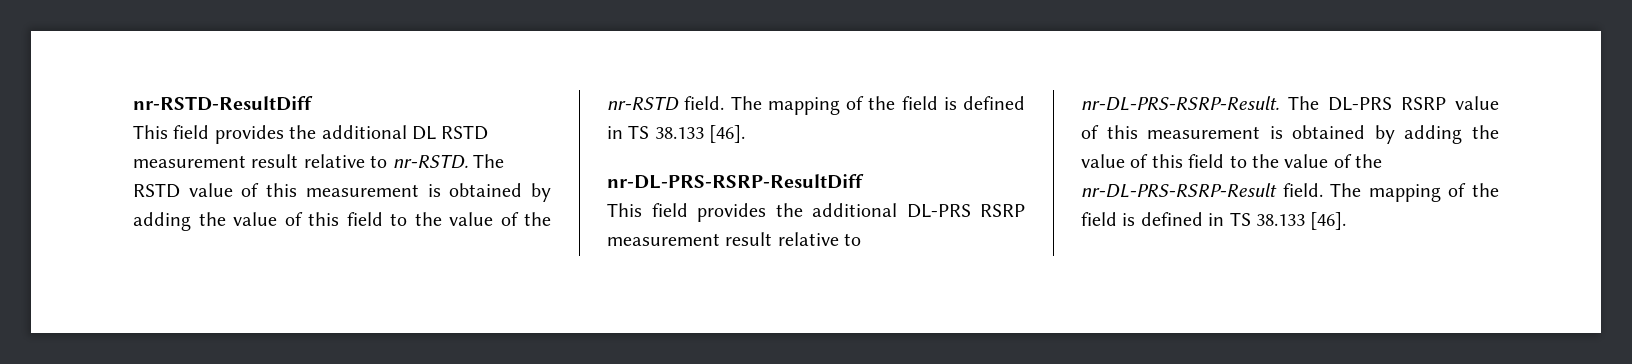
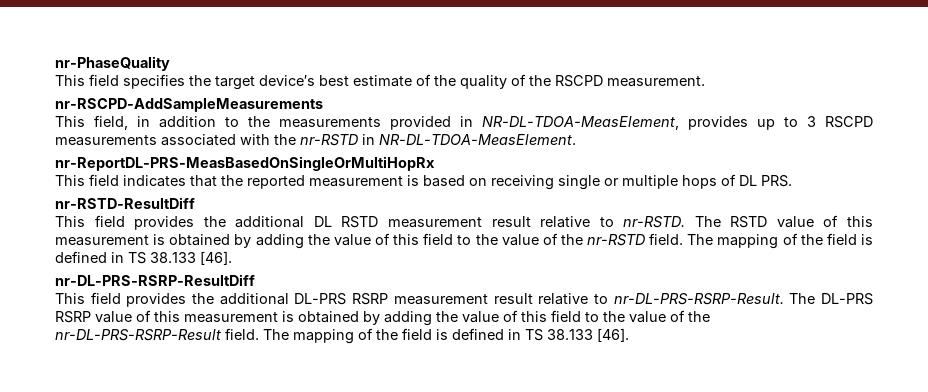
+ nr-PhaseQuality
+ This field specifies the target device′s best estimate of the quality of the RSCPD measurement.
+ nr-RSCPD-AddSampleMeasurements
+ This field, in addition to the measurements provided in NR-DL-TDOA-MeasElement, provides up to 3 RSCPD measurements associated with the nr-RSTD in NR-DL-TDOA-MeasElement.
+ nr-ReportDL-PRS-MeasBasedOnSingleOrMultiHopRx
+ This field indicates that the reported measurement is based on receiving single or multiple hops of DL PRS.

